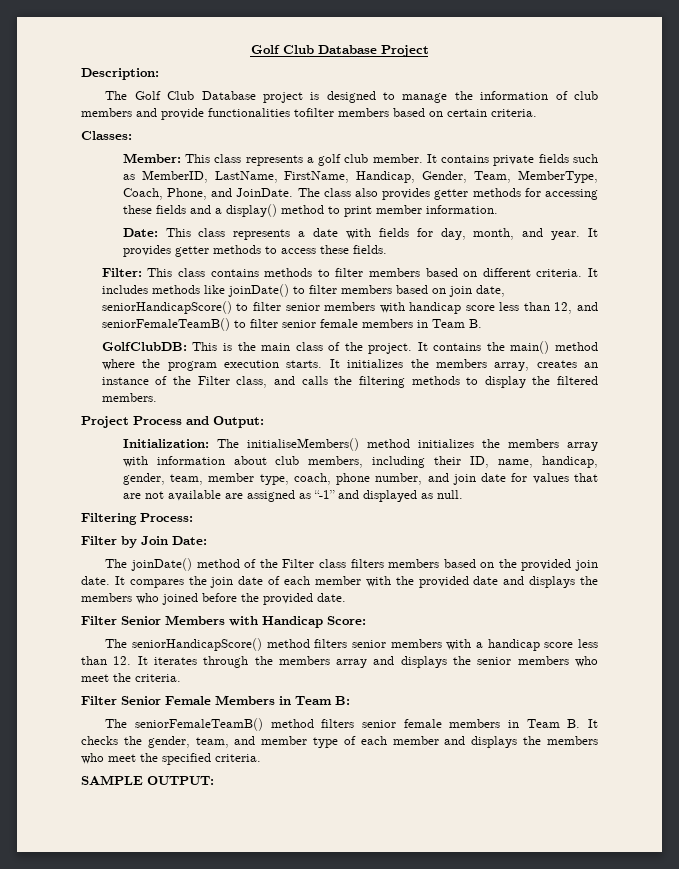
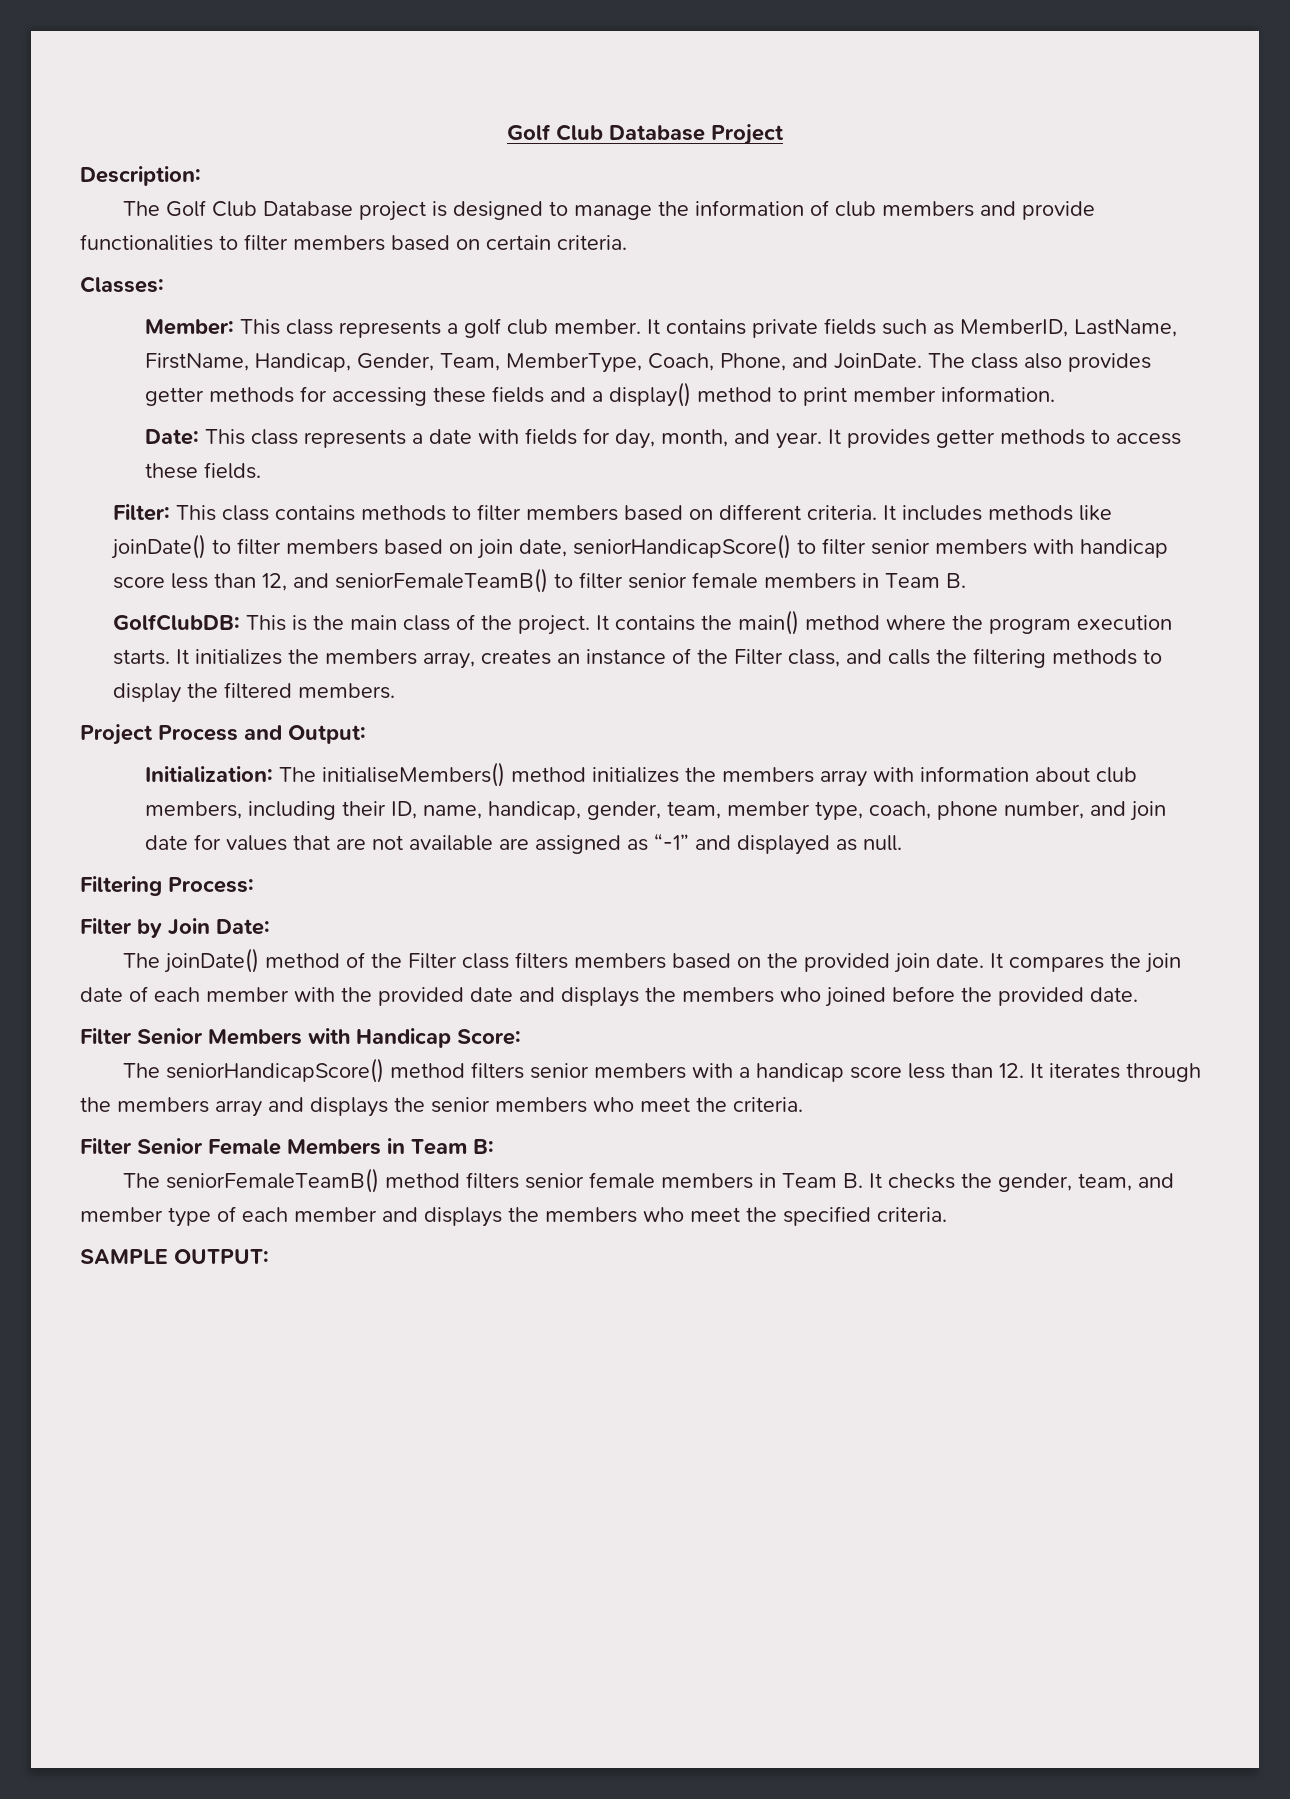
- The Golf Club Database project is designed to manage the information of club members and provide functionalities tofilter members based on certain criteria.
+ The Golf Club Database project is designed to manage the information of club members and provide functionalities to filter members based on certain criteria.

